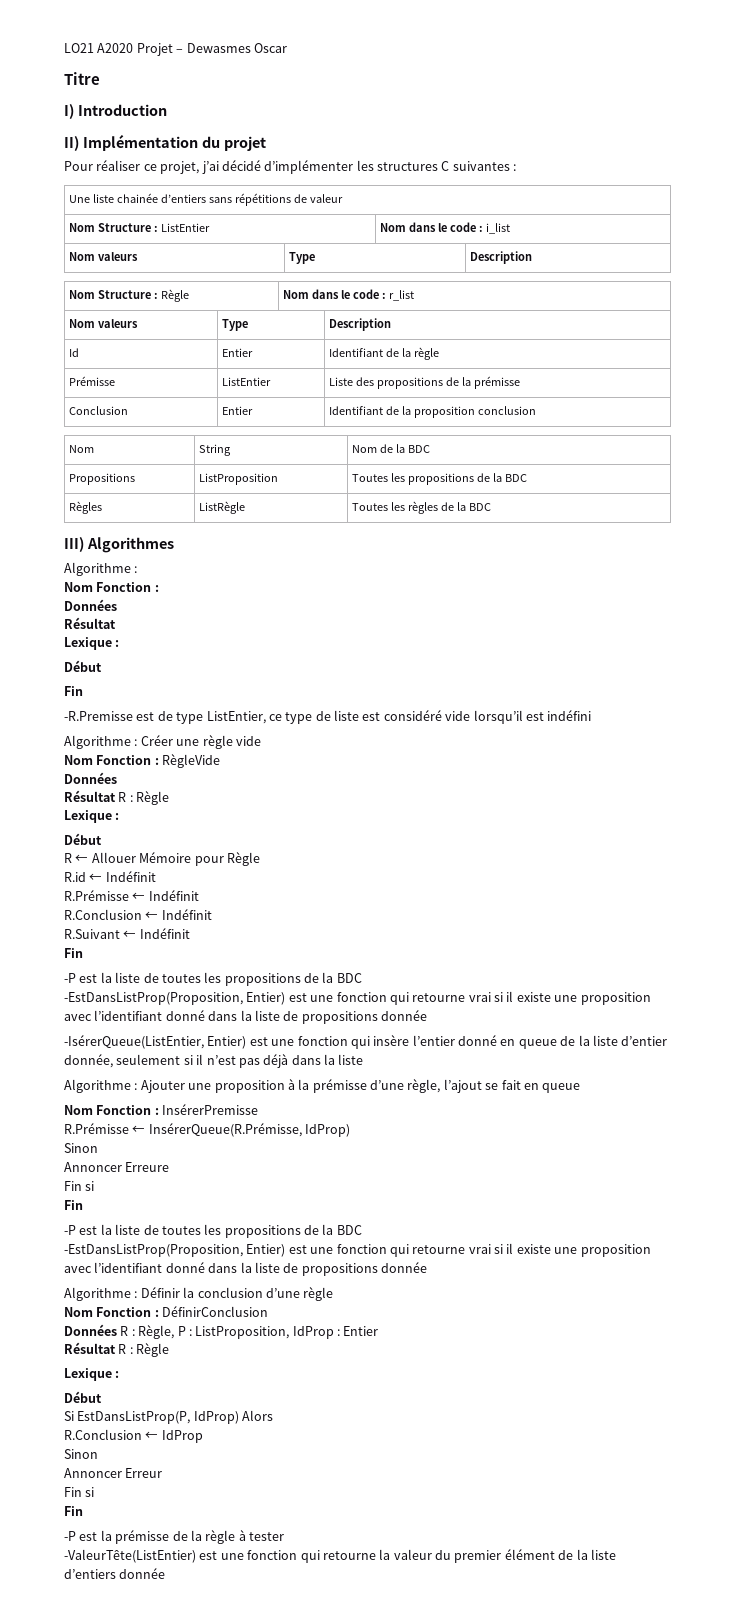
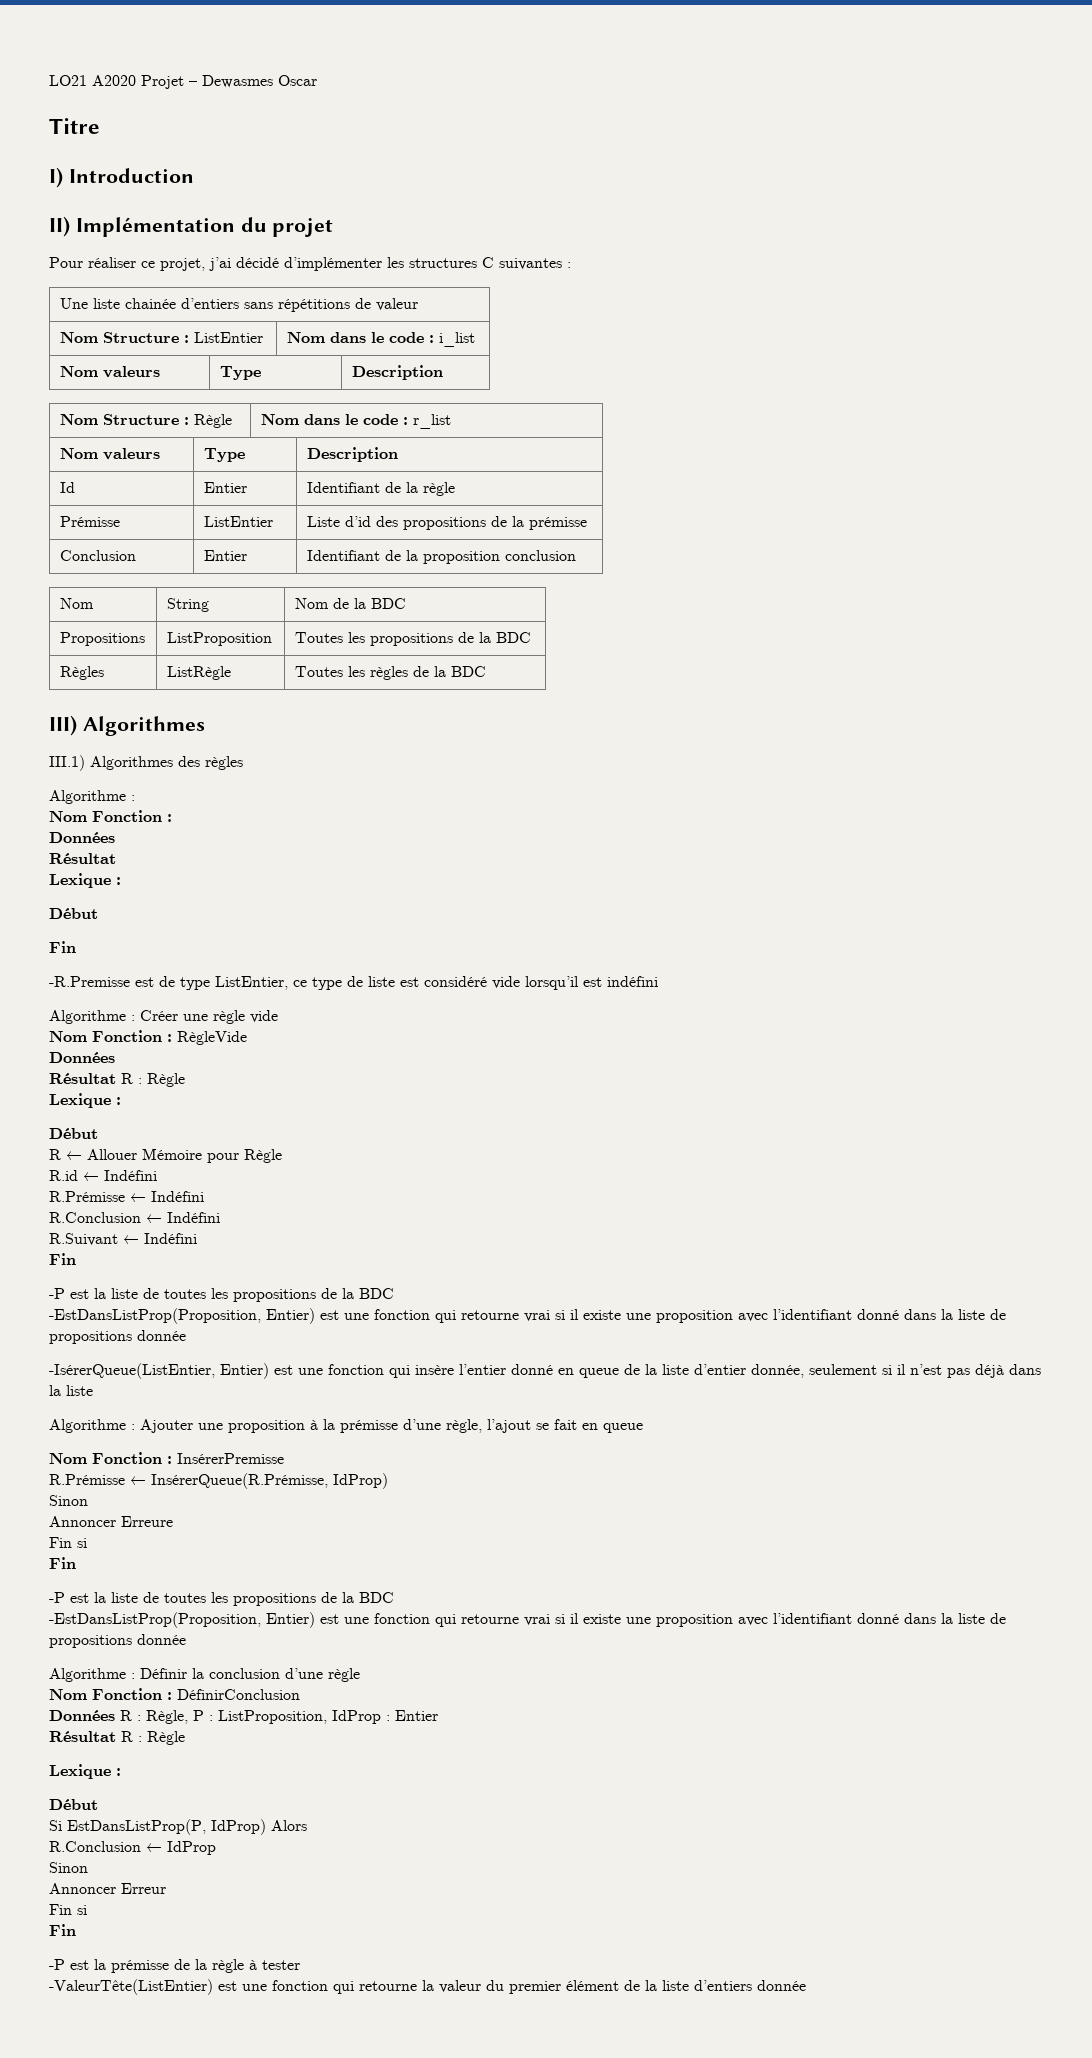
- Prémisse | ListEntier | Liste des propositions de la prémisse
+ Prémisse | ListEntier | Liste d’id des propositions de la prémisse
+ III.1) Algorithmes des règles
- R.id ← Indéfinit
- R.Prémisse ← Indéfinit
- R.Conclusion ← Indéfinit
+ R.id ← Indéfini
+ R.Prémisse ← Indéfini
+ R.Conclusion ← Indéfini
- R.Suivant ← Indéfinit
+ R.Suivant ← Indéfini

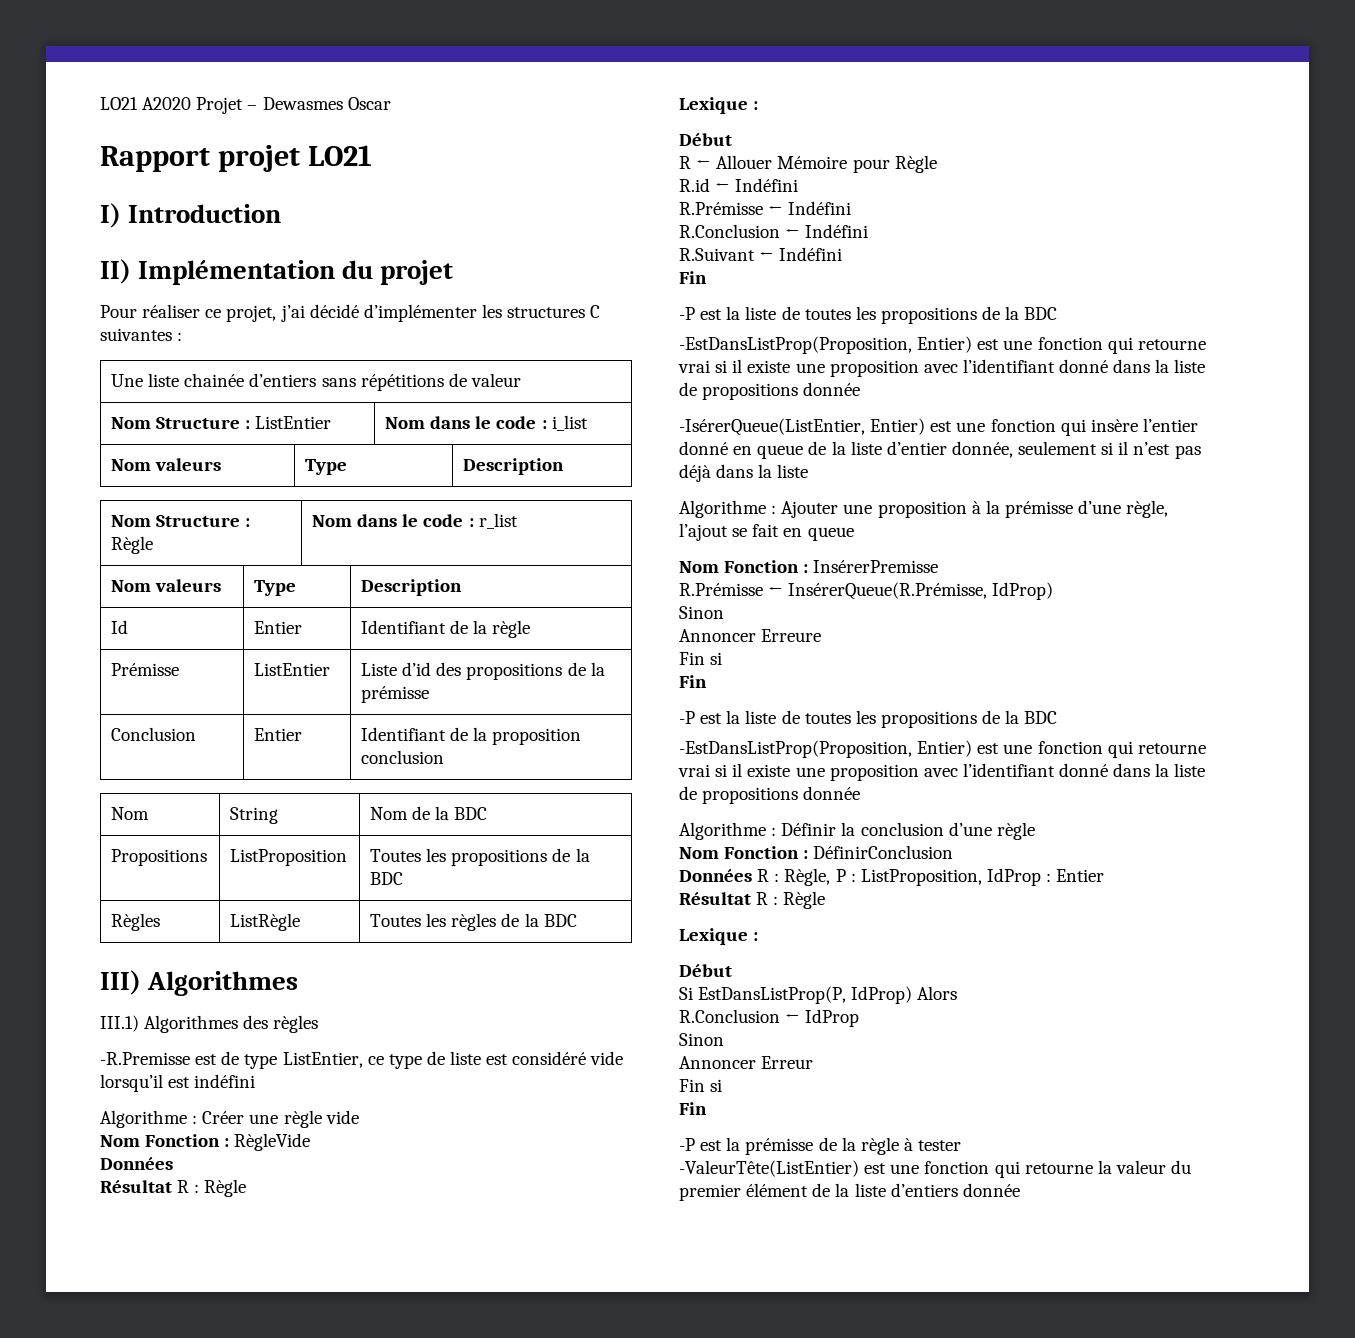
- Titre
+ Rapport projet LO21
  III.1) Algorithmes des règles
- Algorithme :
- Nom Fonction :
- Données
- Résultat
- Lexique :
- Début
- Fin

